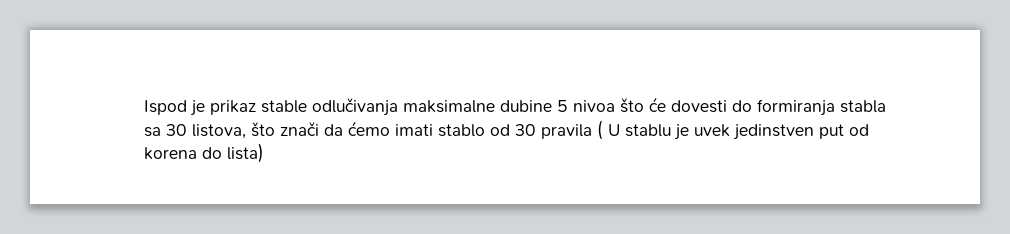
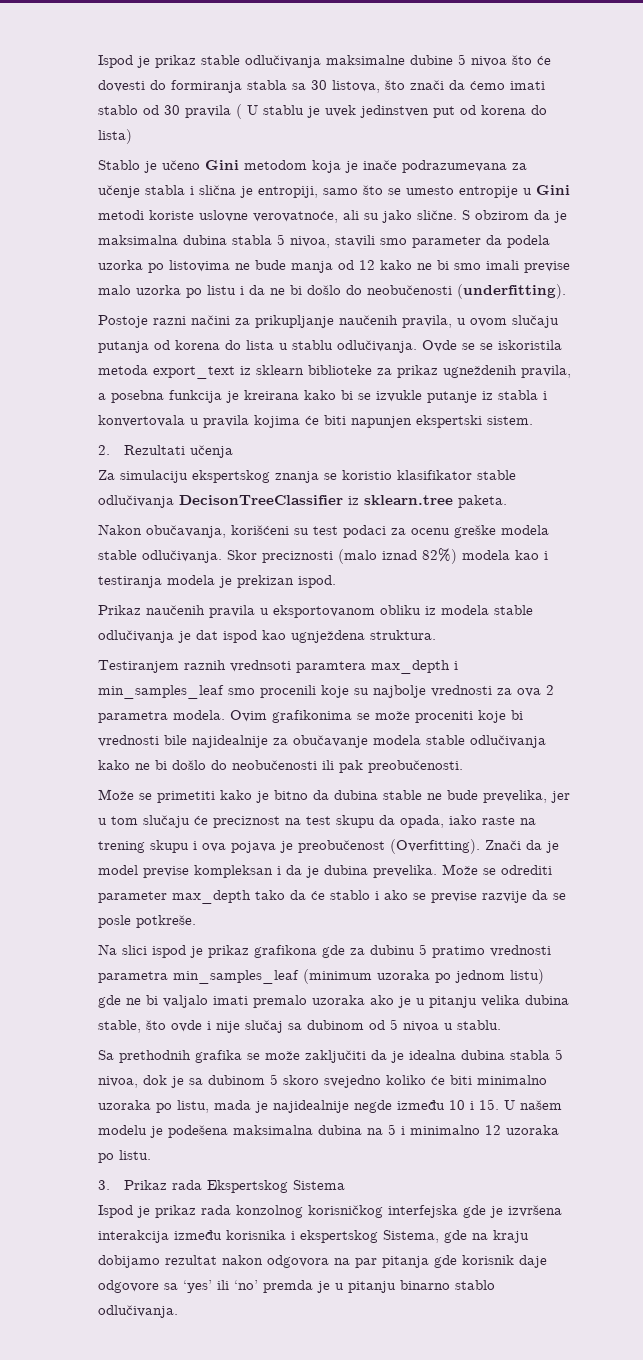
+ Stablo je učeno Gini metodom koja je inače podrazumevana za učenje stabla i slična je entropiji, samo što se umesto entropije u Gini metodi koriste uslovne verovatnoće, ali su jako slične. S obzirom da je maksimalna dubina stabla 5 nivoa, stavili smo parameter da podela uzorka po listovima ne bude manja od 12 kako ne bi smo imali previse malo uzorka po listu i da ne bi došlo do neobučenosti (underfitting).
+ Postoje razni načini za prikupljanje naučenih pravila, u ovom slučaju putanja od korena do lista u stablu odlučivanja. Ovde se se iskoristila metoda export_text iz sklearn biblioteke za prikaz ugneždenih pravila, a posebna funkcija je kreirana kako bi se izvukle putanje iz stabla i konvertovala u pravila kojima će biti napunjen ekspertski sistem.
+ 2. Rezultati učenja
+ Za simulaciju ekspertskog znanja se koristio klasifikator stable odlučivanja DecisonTreeClassifier iz sklearn.tree paketa.
+ Nakon obučavanja, korišćeni su test podaci za ocenu greške modela stable odlučivanja. Skor preciznosti (malo iznad 82%) modela kao i testiranja modela je prekizan ispod.
+ Prikaz naučenih pravila u eksportovanom obliku iz modela stable odlučivanja je dat ispod kao ugnježdena struktura.
+ Testiranjem raznih vrednsoti paramtera max_depth i min_samples_leaf smo procenili koje su najbolje vrednosti za ova 2 parametra modela. Ovim grafikonima se može proceniti koje bi vrednosti bile najidealnije za obučavanje modela stable odlučivanja kako ne bi došlo do neobučenosti ili pak preobučenosti.
+ Može se primetiti kako je bitno da dubina stable ne bude prevelika, jer u tom slučaju će preciznost na test skupu da opada, iako raste na trening skupu i ova pojava je preobučenost (Overfitting). Znači da je model previse kompleksan i da je dubina prevelika. Može se odrediti parameter max_depth tako da će stablo i ako se previse razvije da se posle potkreše.
+ Na slici ispod je prikaz grafikona gde za dubinu 5 pratimo vrednosti parametra min_samples_leaf (minimum uzoraka po jednom listu) gde ne bi valjalo imati premalo uzoraka ako je u pitanju velika dubina stable, što ovde i nije slučaj sa dubinom od 5 nivoa u stablu.
+ Sa prethodnih grafika se može zaključiti da je idealna dubina stabla 5 nivoa, dok je sa dubinom 5 skoro svejedno koliko će biti minimalno uzoraka po listu, mada je najidealnije negde između 10 i 15. U našem modelu je podešena maksimalna dubina na 5 i minimalno 12 uzoraka po listu.
+ 3. Prikaz rada Ekspertskog Sistema
+ Ispod je prikaz rada konzolnog korisničkog interfejska gde je izvršena interakcija između korisnika i ekspertskog Sistema, gde na kraju dobijamo rezultat nakon odgovora na par pitanja gde korisnik daje odgovore sa ‘yes’ ili ‘no’ premda je u pitanju binarno stablo odlučivanja.

